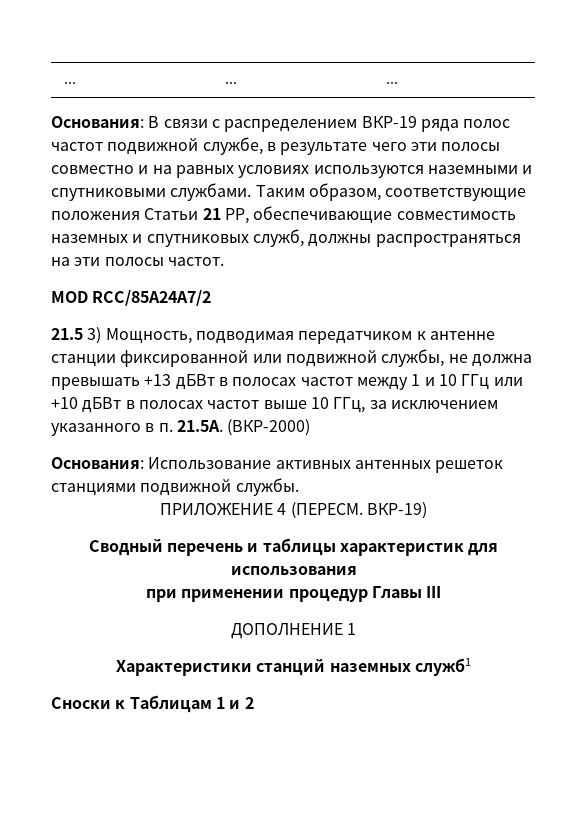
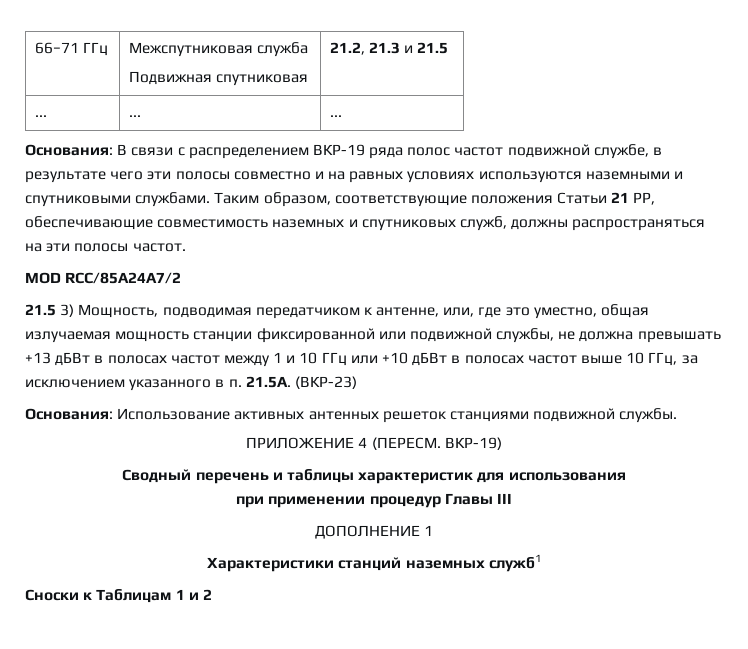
+ 66−71 ГГц | Межспутниковая служба
+ Подвижная спутниковая | 21.2, 21.3 и 21.5
- 21.5 3) Мощность, подводимая передатчиком к антенне станции фиксированной или подвижной службы, не должна превышать +13 дБВт в полосах частот между 1 и 10 ГГц или +10 дБВт в полосах частот выше 10 ГГц, за исключением указанного в п. 21.5А. (ВКР-2000)
+ 21.5 3) Мощность, подводимая передатчиком к антенне, или, где это уместно, общая излучаемая мощность станции фиксированной или подвижной службы, не должна превышать +13 дБВт в полосах частот между 1 и 10 ГГц или +10 дБВт в полосах частот выше 10 ГГц, за исключением указанного в п. 21.5А. (ВКР-23)

